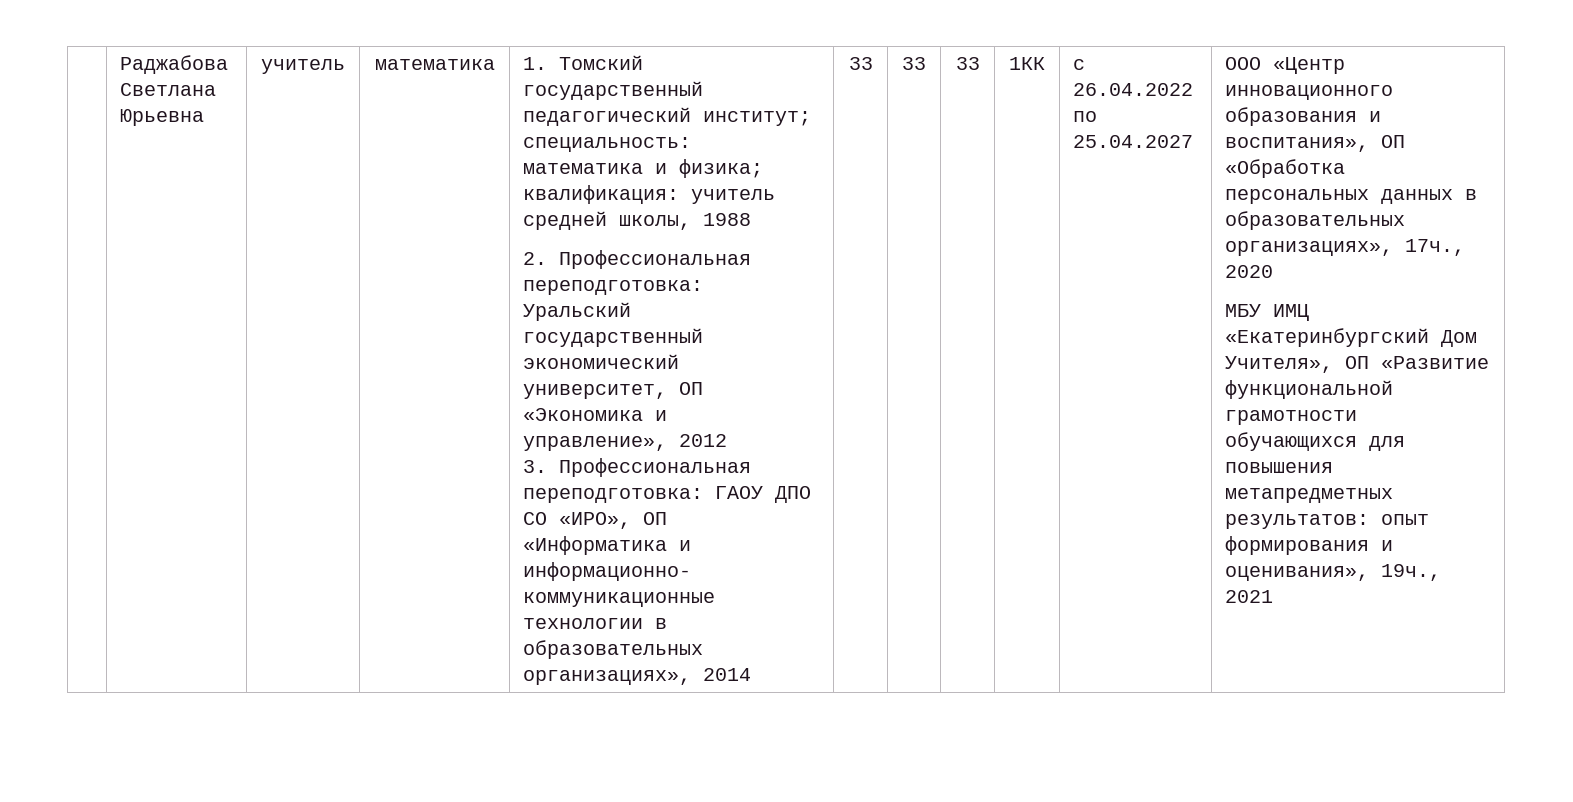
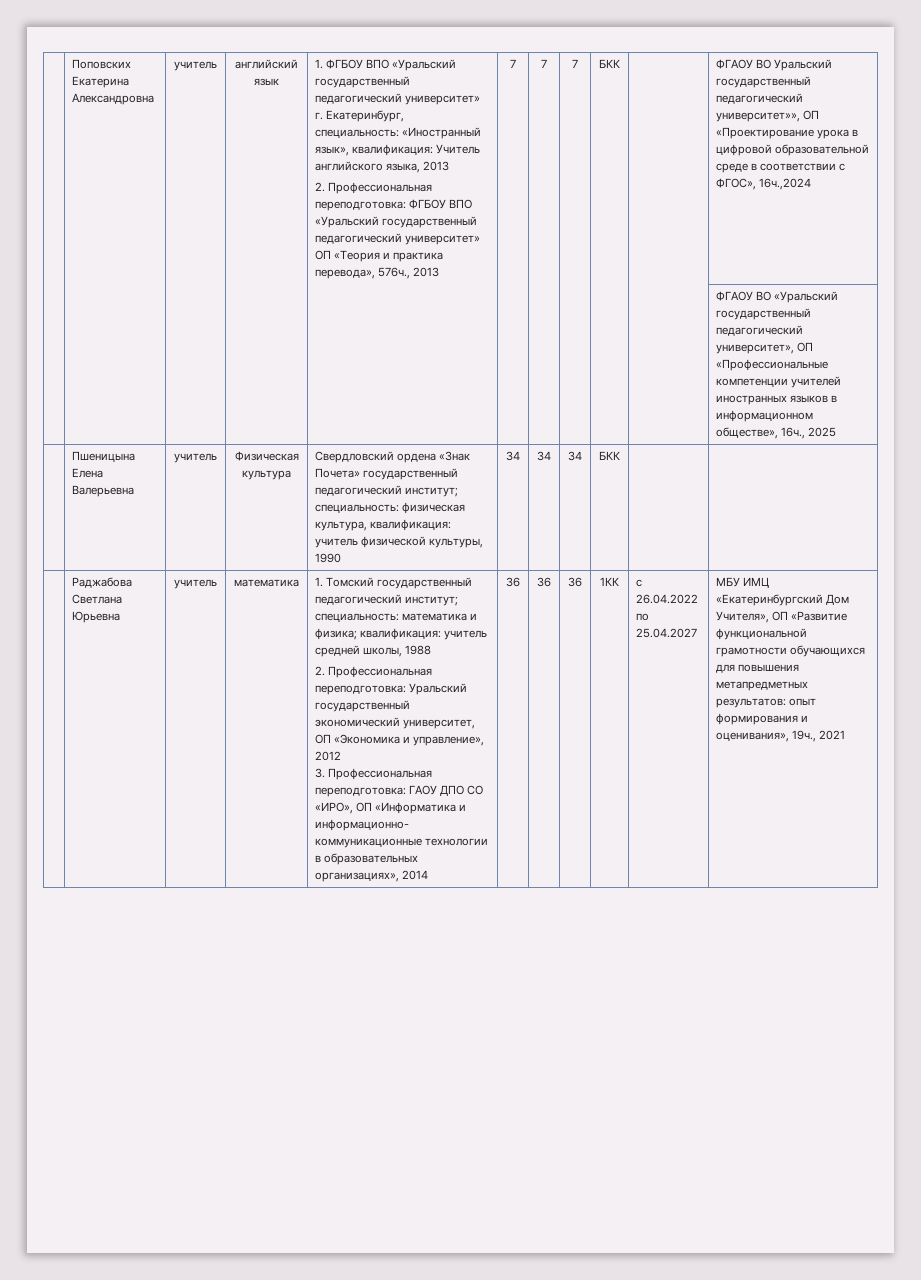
+ Поповских Екатерина Александровна | учитель | английский язык | 1. ФГБОУ ВПО «Уральский государственный педагогический университет» г. Екатеринбург, специальность: «Иностранный язык», квалификация: Учитель английского языка, 2013
+ 2. Профессиональная переподготовка: ФГБОУ ВПО «Уральский государственный педагогический университет» ОП «Теория и практика перевода», 576ч., 2013 | 7 | 7 | 7 | БКК | | ФГАОУ ВО Уральский государственный педагогический университет»», ОП «Проектирование урока в цифровой образовательной среде в соответствии с ФГОС», 16ч.,2024
+ | | | | | | | | | | ФГАОУ ВО «Уральский государственный педагогический университет», ОП «Профессиональные компетенции учителей иностранных языков в информационном обществе», 16ч., 2025
+ | Пшеницына Елена Валерьевна | учитель | Физическая культура | Свердловский ордена «Знак Почета» государственный педагогический институт; специальность: физическая культура, квалификация: учитель физической культуры, 1990 | 34 | 34 | 34 | БКК | |
- 33 | 33 | 33
+ 36 | 36 | 36
- ООО «Центр инновационного образования и воспитания», ОП «Обработка персональных данных в образовательных организациях», 17ч., 2020

